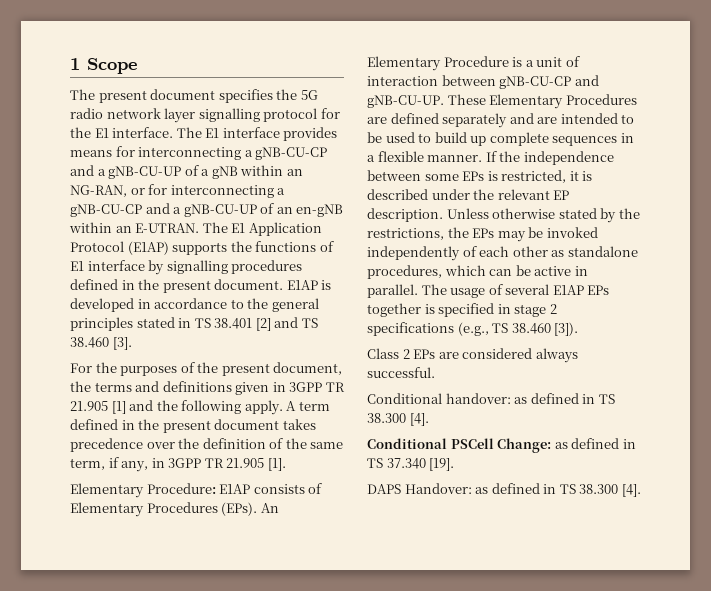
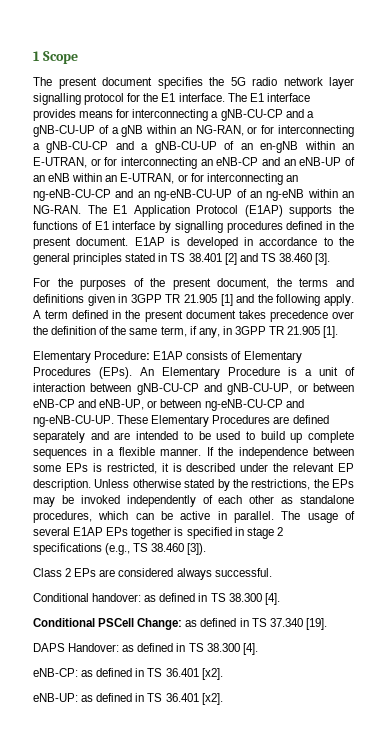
- The E1 interface provides means for interconnecting a gNB-CU-CP and a gNB-CU-UP of a gNB within an NG-RAN, or for interconnecting a gNB-CU-CP and a gNB-CU-UP of an en-gNB within an E-UTRAN.
+ The E1 interface provides means for interconnecting a gNB-CU-CP and a gNB-CU-UP of a gNB within an NG-RAN, or for interconnecting a gNB-CU-CP and a gNB-CU-UP of an en-gNB within an E-UTRAN, or for interconnecting an eNB-CP and an eNB-UP of an eNB within an E-UTRAN, or for interconnecting an ng-eNB-CU-CP and an ng-eNB-CU-UP of an ng-eNB within an NG-RAN.
- An Elementary Procedure is a unit of interaction between gNB-CU-CP and gNB-CU-UP.
+ An Elementary Procedure is a unit of interaction between gNB-CU-CP and gNB-CU-UP, or between eNB-CP and eNB-UP, or between ng-eNB-CU-CP and ng-eNB-CU-UP.
+ eNB-CP: as defined in TS 36.401 [x2].
+ eNB-UP: as defined in TS 36.401 [x2].

